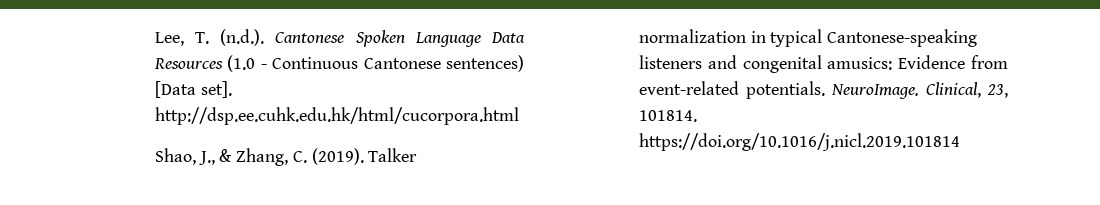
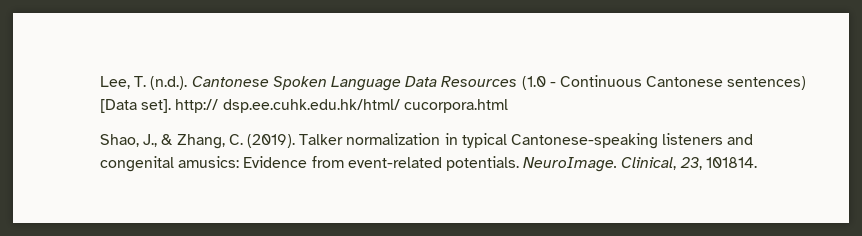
- Lee, T. (n.d.). Cantonese Spoken Language Data Resources (1.0 - Continuous Cantonese sentences) [Data set]. http://dsp.ee.cuhk.edu.hk/html/cucorpora.html
+ Lee, T. (n.d.). Cantonese Spoken Language Data Resources (1.0 - Continuous Cantonese sentences) [Data set]. http:// dsp.ee.cuhk.edu.hk/html/ cucorpora.html
- Clinical, 23, 101814. https://doi.org/10.1016/j.nicl.2019.101814
+ Clinical, 23, 101814.

